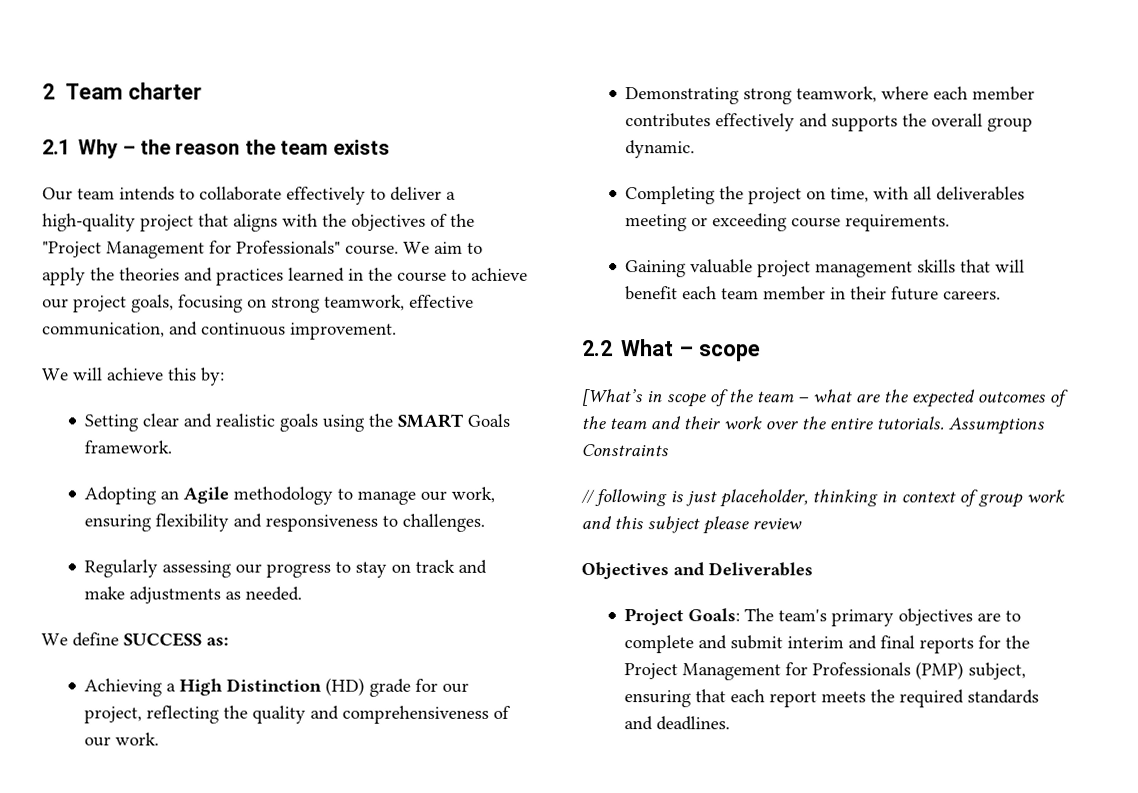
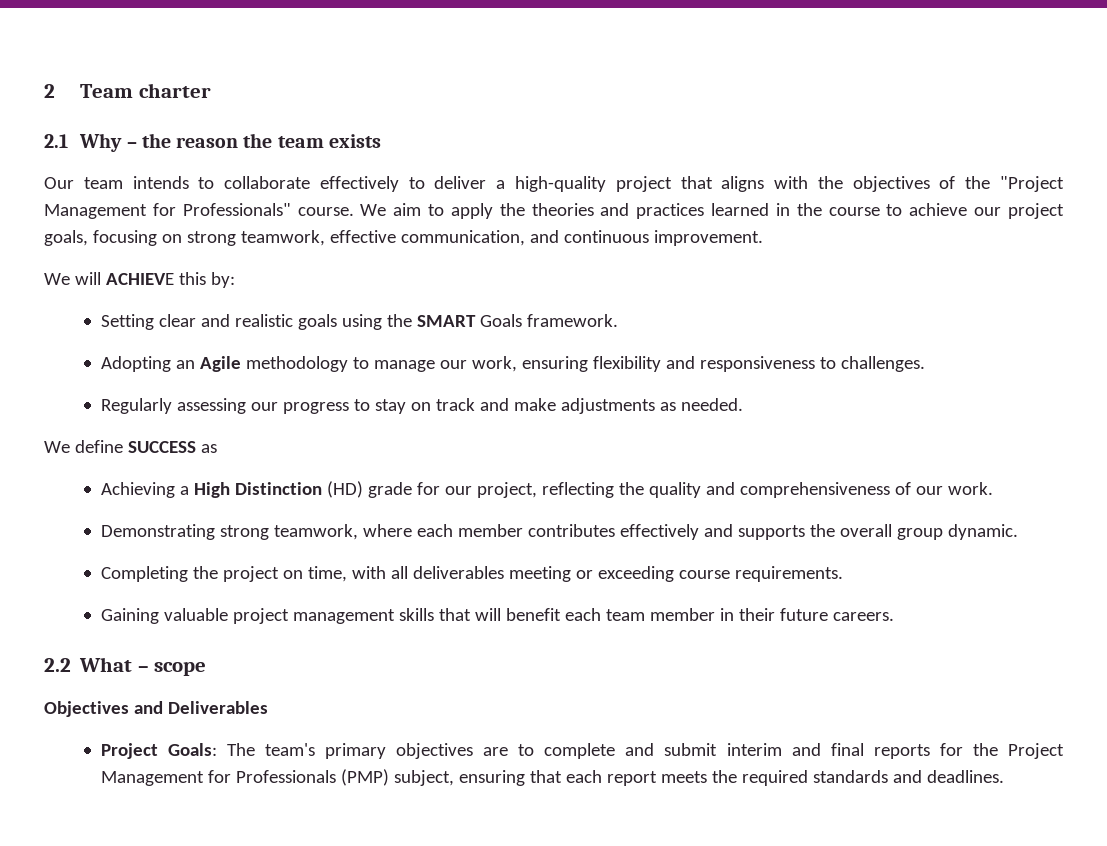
- We will achieve this by:
+ We will ACHIEVE this by:
- We define SUCCESS as:
+ We define SUCCESS as
- [What’s in scope of the team – what are the expected outcomes of the team and their work over the entire tutorials. Assumptions Constraints
- // following is just placeholder, thinking in context of group work and this subject please review

